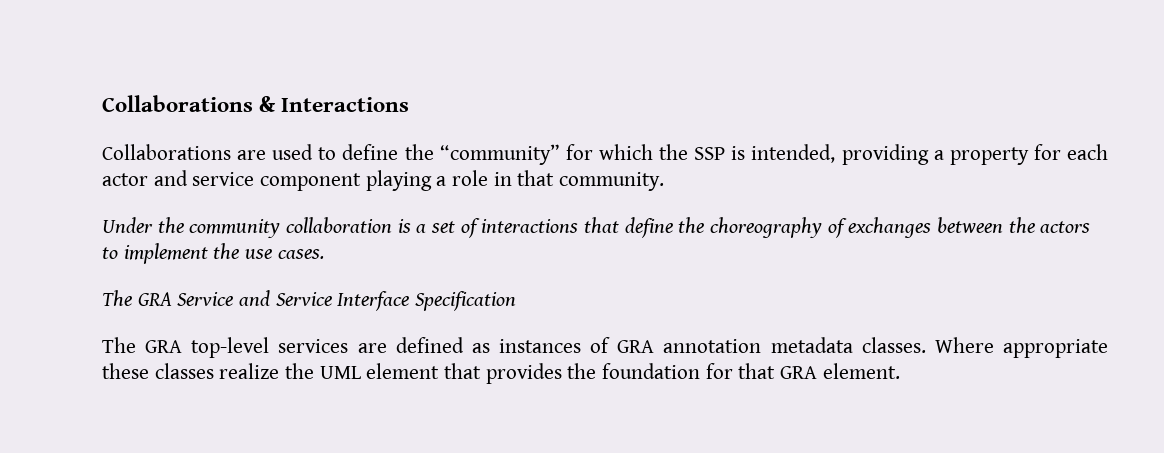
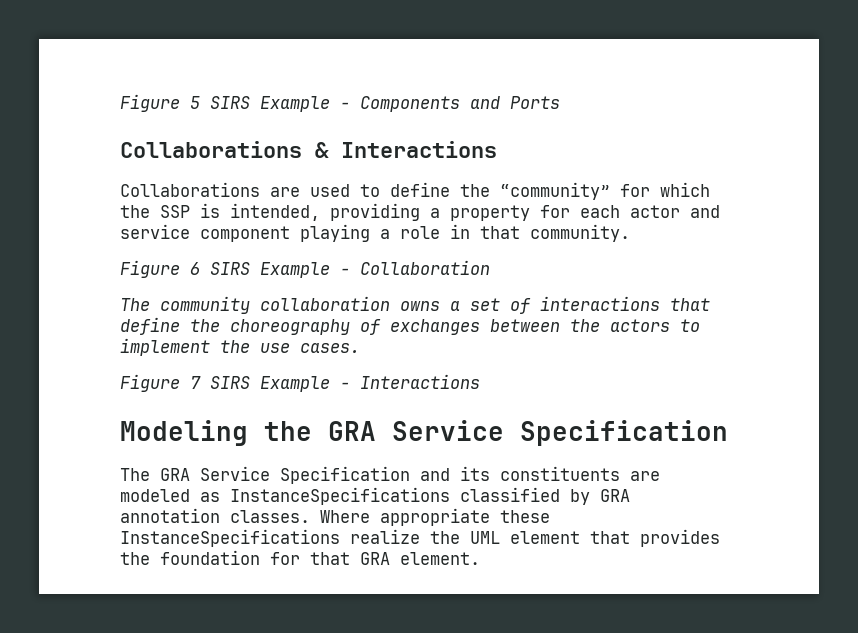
+ Figure 5 SIRS Example - Components and Ports
- Under the community collaboration is a set of interactions that define the choreography of exchanges between the actors to implement the use cases.
+ Figure 6 SIRS Example - Collaboration
+ The community collaboration owns a set of interactions that define the choreography of exchanges between the actors to implement the use cases.
- The GRA Service and Service Interface Specification
- The GRA top-level services are defined as instances of GRA annotation metadata classes.
+ Figure 7 SIRS Example - Interactions
+ Modeling the GRA Service Specification
+ The GRA Service Specification and its constituents are modeled as InstanceSpecifications classified by GRA annotation classes.
- Where appropriate these classes realize the UML element that provides the foundation for that GRA element.
+ Where appropriate these InstanceSpecifications realize the UML element that provides the foundation for that GRA element.

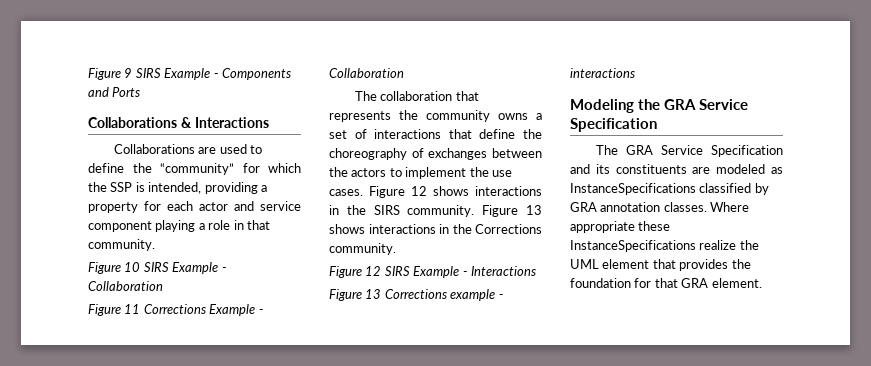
- Figure 5 SIRS Example - Components and Ports
+ Figure 9 SIRS Example - Components and Ports
- Figure 6 SIRS Example - Collaboration
+ Figure 10 SIRS Example - Collaboration
- The community collaboration owns a set of interactions that define the choreography of exchanges between the actors to implement the use cases.
- Figure 7 SIRS Example - Interactions
+ Figure 11 Corrections Example - Collaboration
+ The collaboration that represents the community owns a set of interactions that define the choreography of exchanges between the actors to implement the use cases. Figure 12 shows interactions in the SIRS community. Figure 13 shows interactions in the Corrections community.
+ Figure 12 SIRS Example - Interactions
+ Figure 13 Corrections example - interactions

